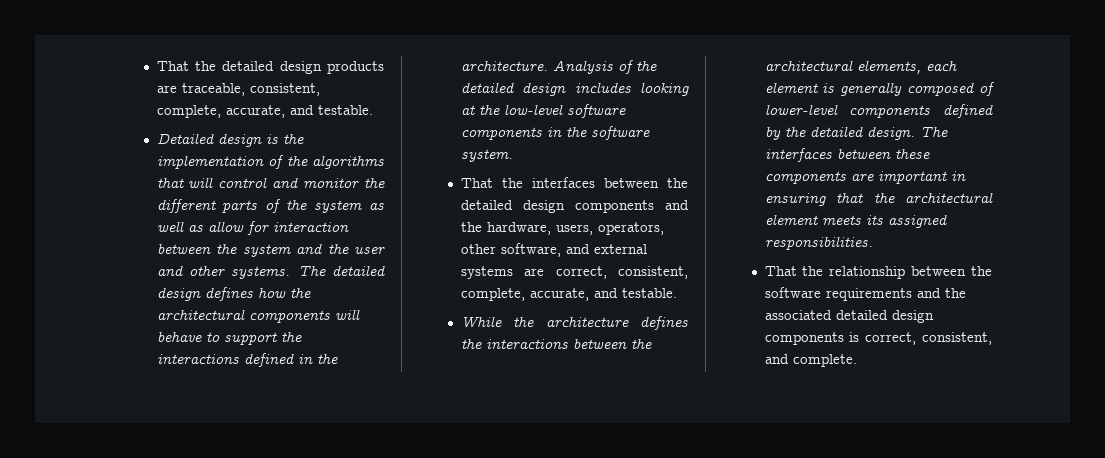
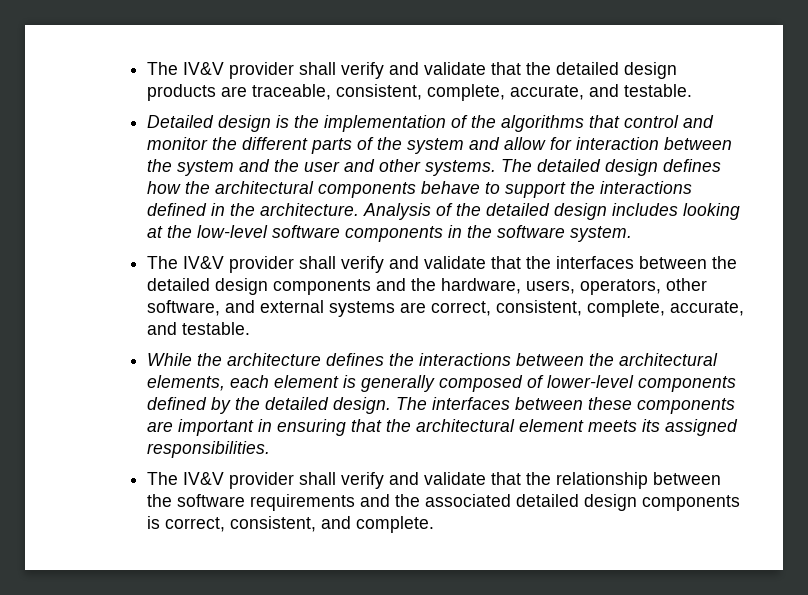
- That the detailed design products are traceable, consistent, complete, accurate, and testable.
+ The IV&V provider shall verify and validate that the detailed design products are traceable, consistent, complete, accurate, and testable.
- Detailed design is the implementation of the algorithms that will control and monitor the different parts of the system as well as allow for interaction between the system and the user and other systems.
+ Detailed design is the implementation of the algorithms that control and monitor the different parts of the system and allow for interaction between the system and the user and other systems.
- The detailed design defines how the architectural components will behave to support the interactions defined in the architecture.
+ The detailed design defines how the architectural components behave to support the interactions defined in the architecture.
- That the interfaces between the detailed design components and the hardware, users, operators, other software, and external systems are correct, consistent, complete, accurate, and testable.
+ The IV&V provider shall verify and validate that the interfaces between the detailed design components and the hardware, users, operators, other software, and external systems are correct, consistent, complete, accurate, and testable.
- That the relationship between the software requirements and the associated detailed design components is correct, consistent, and complete.
+ The IV&V provider shall verify and validate that the relationship between the software requirements and the associated detailed design components is correct, consistent, and complete.

